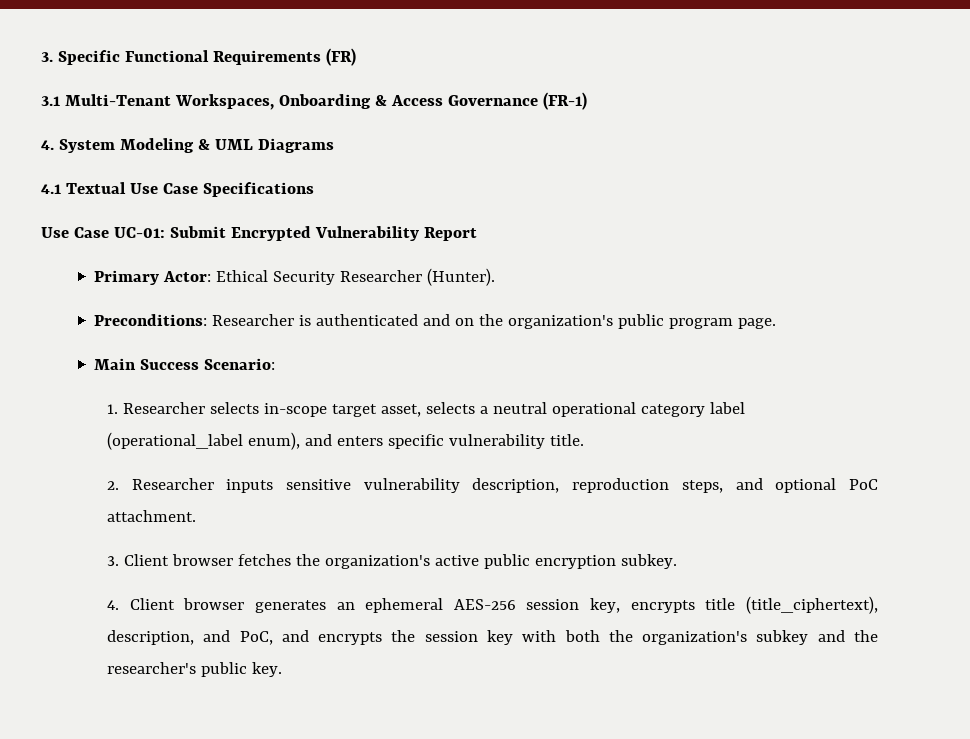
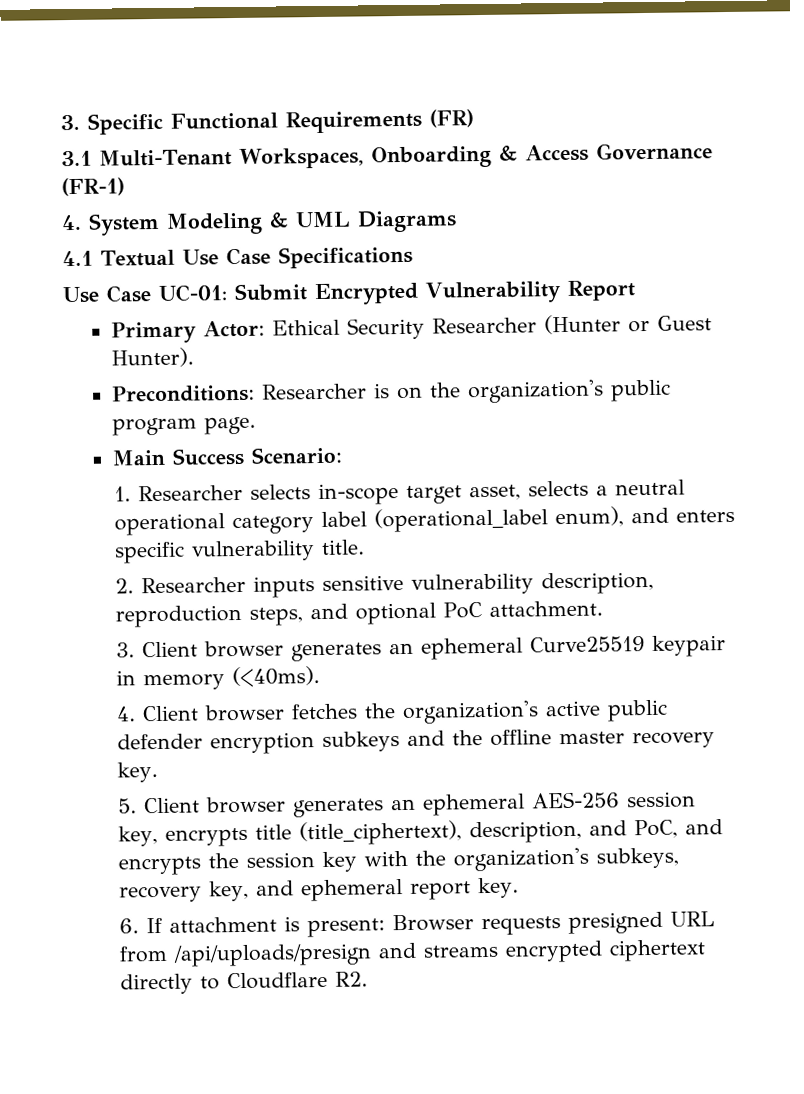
- Primary Actor: Ethical Security Researcher (Hunter).
+ Primary Actor: Ethical Security Researcher (Hunter or Guest Hunter).
- Preconditions: Researcher is authenticated and on the organization's public program page.
+ Preconditions: Researcher is on the organization's public program page.
- 3. Client browser fetches the organization's active public encryption subkey.
- 4. Client browser generates an ephemeral AES-256 session key, encrypts title (title_ciphertext), description, and PoC, and encrypts the session key with both the organization's subkey and the researcher's public key.
+ 3. Client browser generates an ephemeral Curve25519 keypair in memory (<40ms).
+ 4. Client browser fetches the organization's active public defender encryption subkeys and the offline master recovery key.
+ 5. Client browser generates an ephemeral AES-256 session key, encrypts title (title_ciphertext), description, and PoC, and encrypts the session key with the organization's subkeys, recovery key, and ephemeral report key.
+ 6. If attachment is present: Browser requests presigned URL from /api/uploads/presign and streams encrypted ciphertext directly to Cloudflare R2.

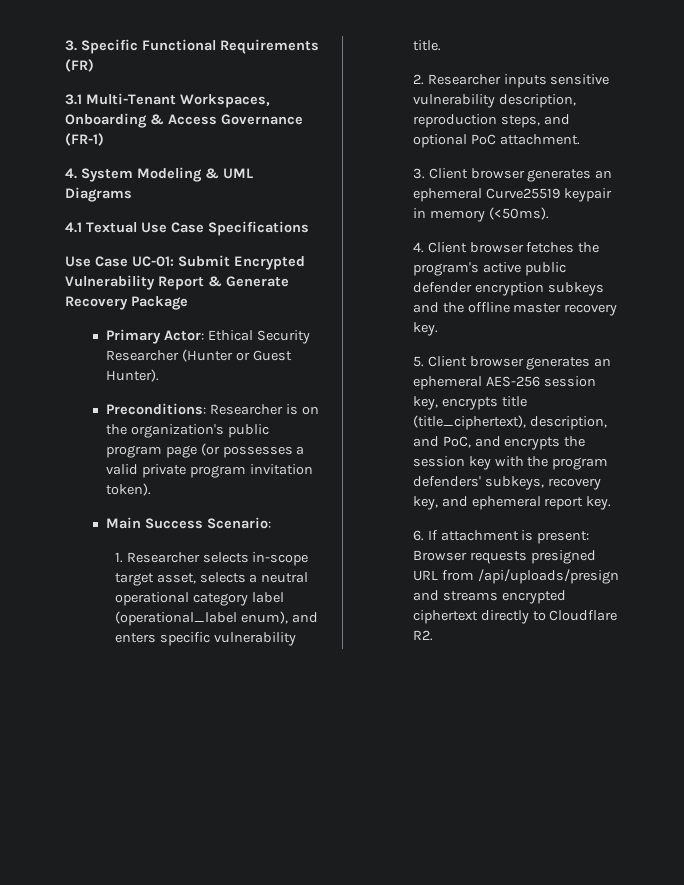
- Use Case UC-01: Submit Encrypted Vulnerability Report
+ Use Case UC-01: Submit Encrypted Vulnerability Report & Generate Recovery Package
- Preconditions: Researcher is on the organization's public program page.
+ Preconditions: Researcher is on the organization's public program page (or possesses a valid private program invitation token).
- 3. Client browser generates an ephemeral Curve25519 keypair in memory (<40ms).
+ 3. Client browser generates an ephemeral Curve25519 keypair in memory (<50ms).
- 4. Client browser fetches the organization's active public defender encryption subkeys and the offline master recovery key.
+ 4. Client browser fetches the program's active public defender encryption subkeys and the offline master recovery key.
- 5. Client browser generates an ephemeral AES-256 session key, encrypts title (title_ciphertext), description, and PoC, and encrypts the session key with the organization's subkeys, recovery key, and ephemeral report key.
+ 5. Client browser generates an ephemeral AES-256 session key, encrypts title (title_ciphertext), description, and PoC, and encrypts the session key with the program defenders' subkeys, recovery key, and ephemeral report key.

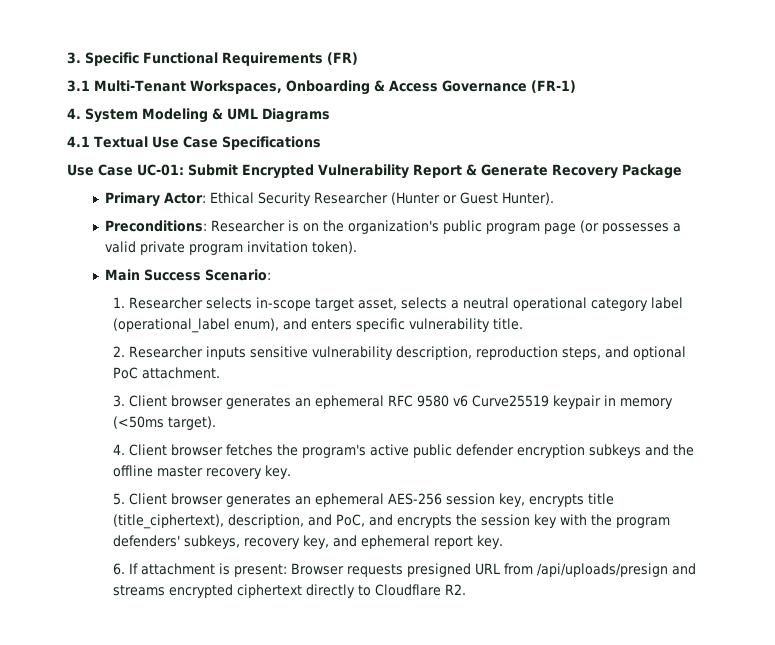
- 3. Client browser generates an ephemeral Curve25519 keypair in memory (<50ms).
+ 3. Client browser generates an ephemeral RFC 9580 v6 Curve25519 keypair in memory (<50ms target).

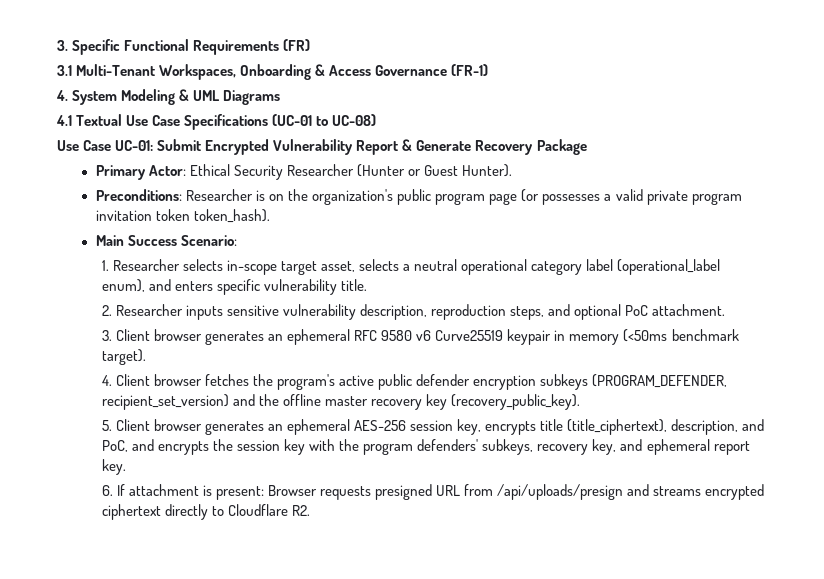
- 4.1 Textual Use Case Specifications
+ 4.1 Textual Use Case Specifications (UC-01 to UC-08)
- Preconditions: Researcher is on the organization's public program page (or possesses a valid private program invitation token).
+ Preconditions: Researcher is on the organization's public program page (or possesses a valid private program invitation token token_hash).
- 3. Client browser generates an ephemeral RFC 9580 v6 Curve25519 keypair in memory (<50ms target).
+ 3. Client browser generates an ephemeral RFC 9580 v6 Curve25519 keypair in memory (<50ms benchmark target).
- 4. Client browser fetches the program's active public defender encryption subkeys and the offline master recovery key.
+ 4. Client browser fetches the program's active public defender encryption subkeys (PROGRAM_DEFENDER, recipient_set_version) and the offline master recovery key (recovery_public_key).

